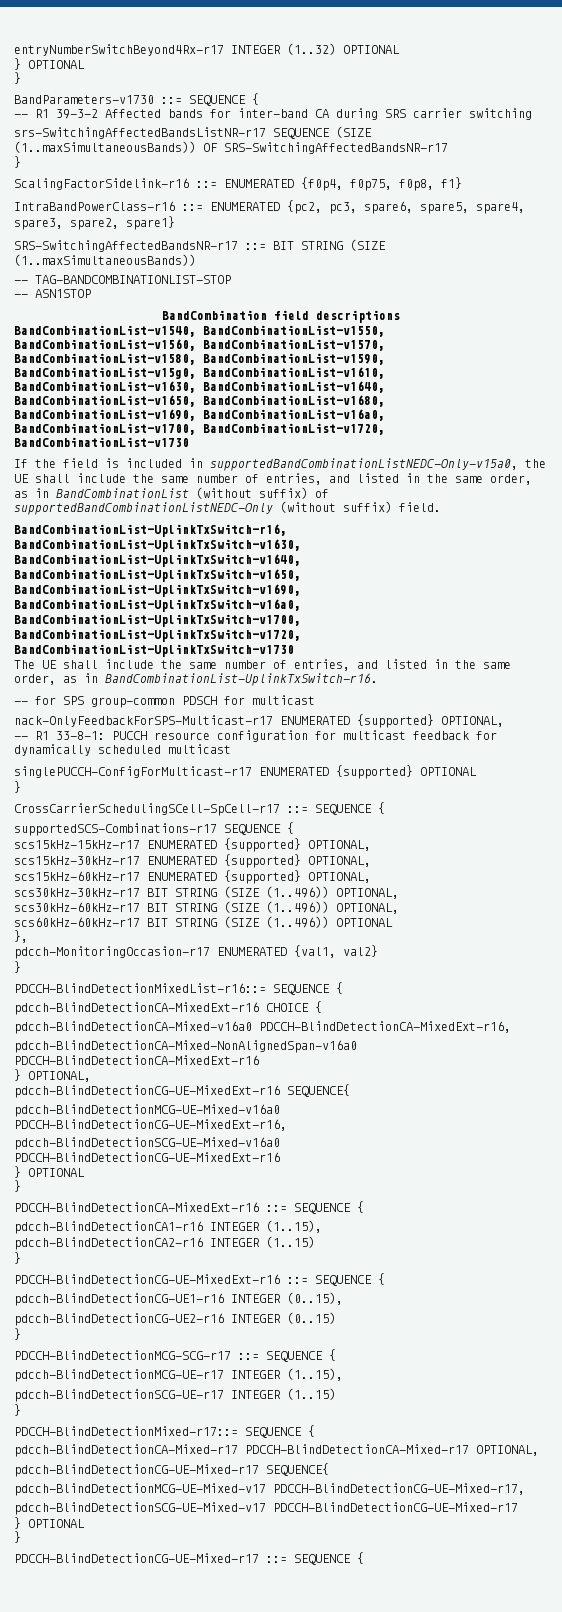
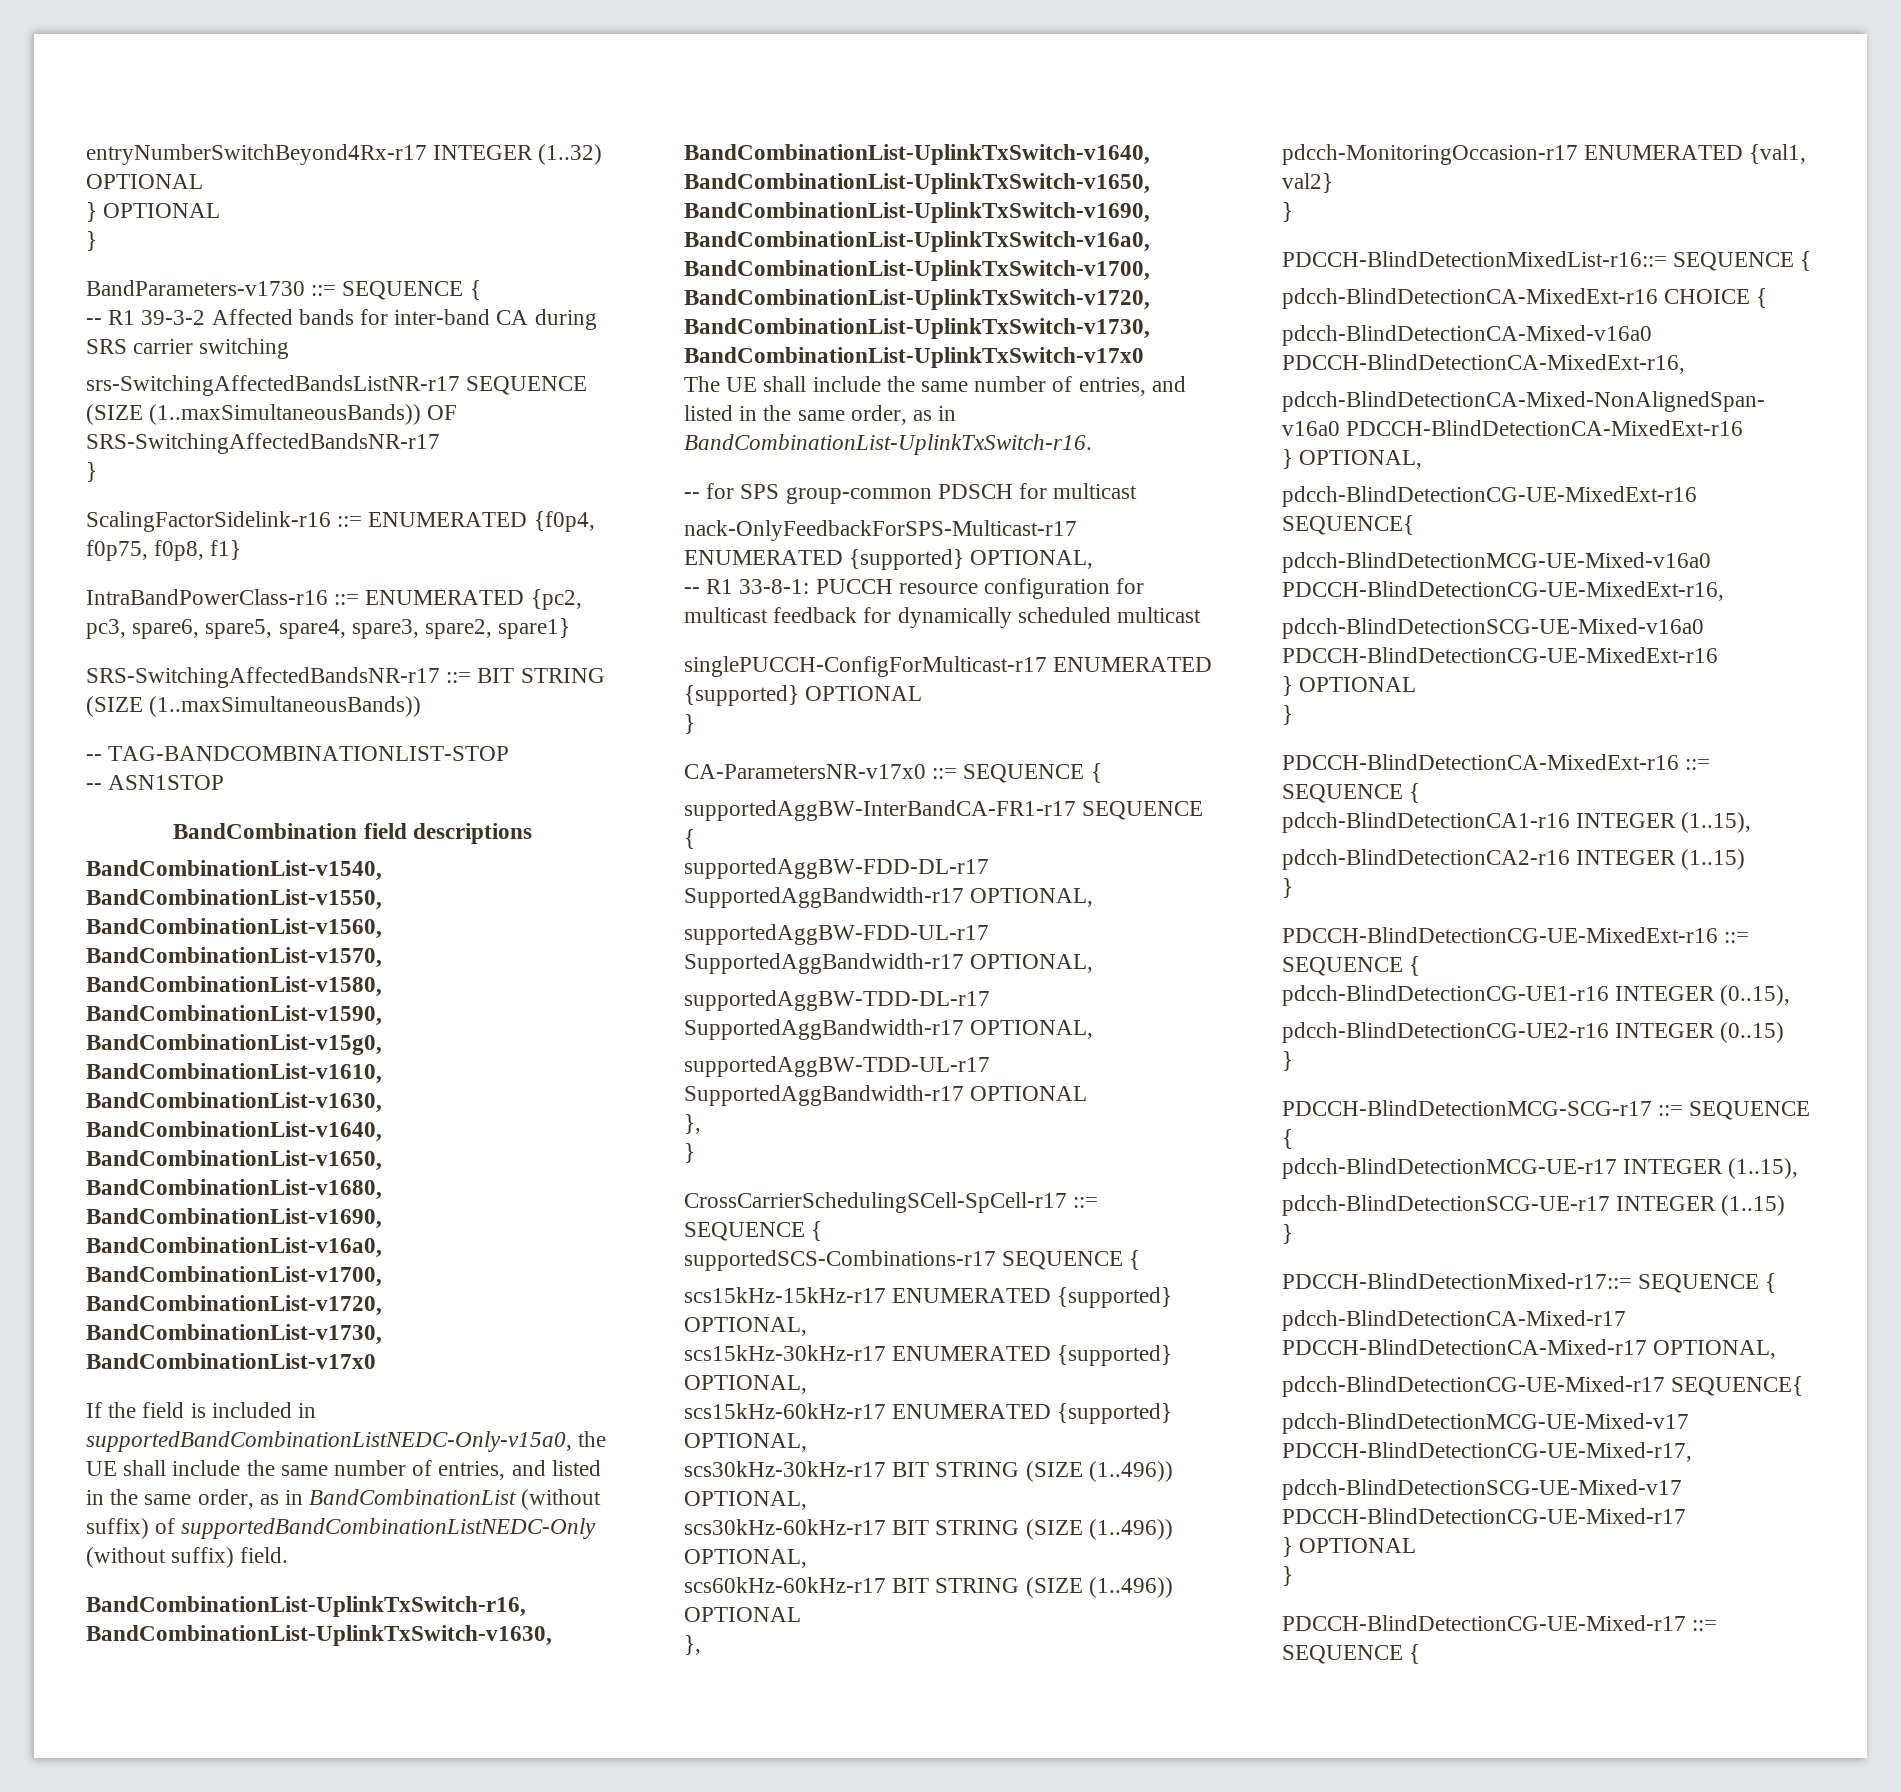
- BandCombinationList-v1540, BandCombinationList-v1550, BandCombinationList-v1560, BandCombinationList-v1570, BandCombinationList-v1580, BandCombinationList-v1590, BandCombinationList-v15g0, BandCombinationList-v1610, BandCombinationList-v1630, BandCombinationList-v1640, BandCombinationList-v1650, BandCombinationList-v1680, BandCombinationList-v1690, BandCombinationList-v16a0, BandCombinationList-v1700, BandCombinationList-v1720, BandCombinationList-v1730
+ BandCombinationList-v1540, BandCombinationList-v1550, BandCombinationList-v1560, BandCombinationList-v1570, BandCombinationList-v1580, BandCombinationList-v1590, BandCombinationList-v15g0, BandCombinationList-v1610, BandCombinationList-v1630, BandCombinationList-v1640, BandCombinationList-v1650, BandCombinationList-v1680, BandCombinationList-v1690, BandCombinationList-v16a0, BandCombinationList-v1700, BandCombinationList-v1720, BandCombinationList-v1730, BandCombinationList-v17x0
- BandCombinationList-UplinkTxSwitch-r16, BandCombinationList-UplinkTxSwitch-v1630, BandCombinationList-UplinkTxSwitch-v1640, BandCombinationList-UplinkTxSwitch-v1650, BandCombinationList-UplinkTxSwitch-v1690, BandCombinationList-UplinkTxSwitch-v16a0, BandCombinationList-UplinkTxSwitch-v1700, BandCombinationList-UplinkTxSwitch-v1720, BandCombinationList-UplinkTxSwitch-v1730
+ BandCombinationList-UplinkTxSwitch-r16, BandCombinationList-UplinkTxSwitch-v1630, BandCombinationList-UplinkTxSwitch-v1640, BandCombinationList-UplinkTxSwitch-v1650, BandCombinationList-UplinkTxSwitch-v1690, BandCombinationList-UplinkTxSwitch-v16a0, BandCombinationList-UplinkTxSwitch-v1700, BandCombinationList-UplinkTxSwitch-v1720, BandCombinationList-UplinkTxSwitch-v1730, BandCombinationList-UplinkTxSwitch-v17x0
+ CA-ParametersNR-v17x0 ::= SEQUENCE {
+ supportedAggBW-InterBandCA-FR1-r17 SEQUENCE {
+ supportedAggBW-FDD-DL-r17 SupportedAggBandwidth-r17 OPTIONAL,
+ supportedAggBW-FDD-UL-r17 SupportedAggBandwidth-r17 OPTIONAL,
+ supportedAggBW-TDD-DL-r17 SupportedAggBandwidth-r17 OPTIONAL,
+ supportedAggBW-TDD-UL-r17 SupportedAggBandwidth-r17 OPTIONAL
+ },
+ }

